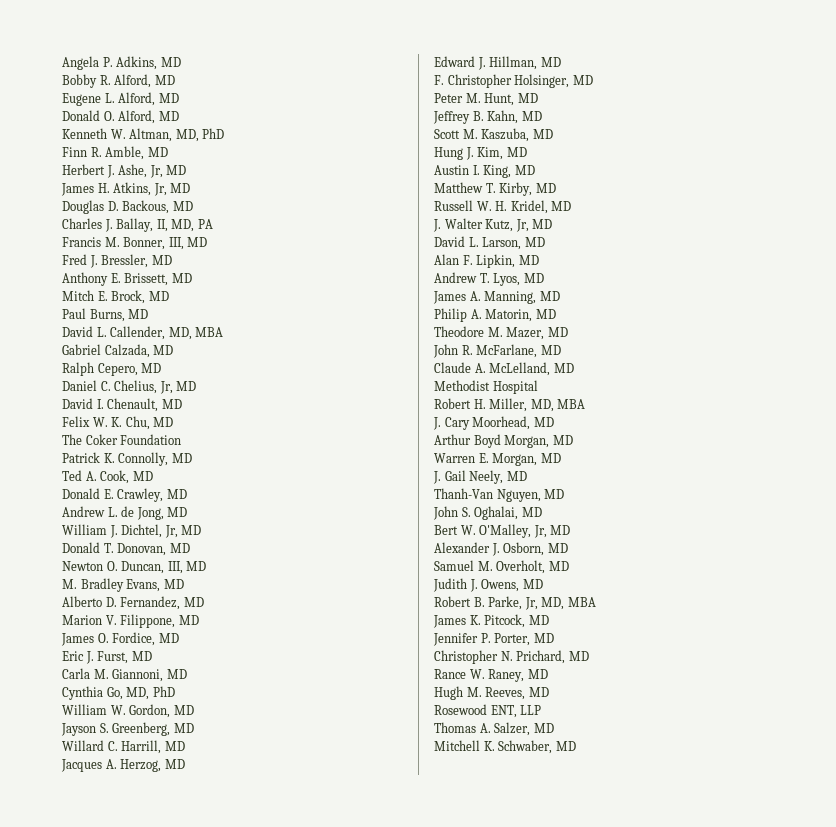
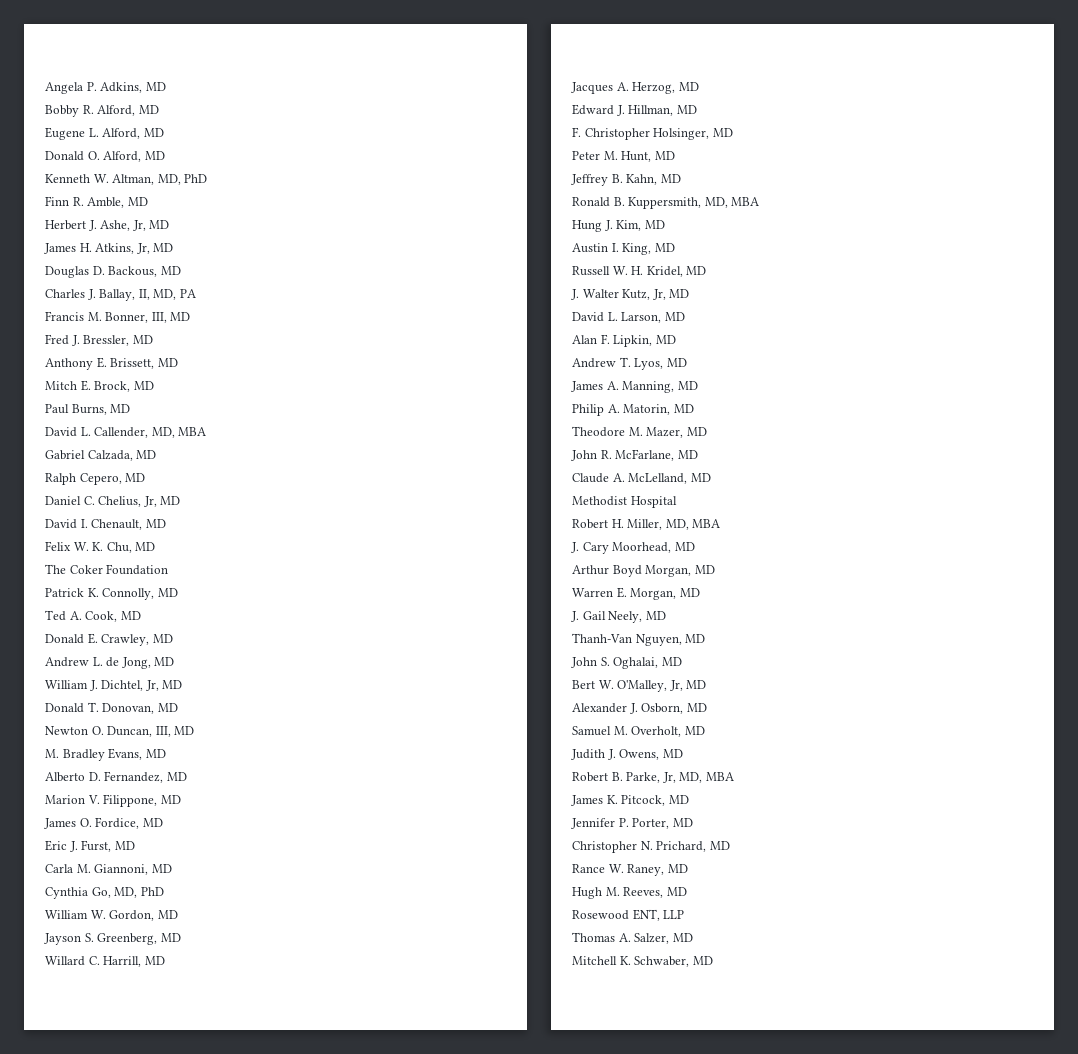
- Scott M. Kaszuba, MD
+ Ronald B. Kuppersmith, MD, MBA
- Matthew T. Kirby, MD

